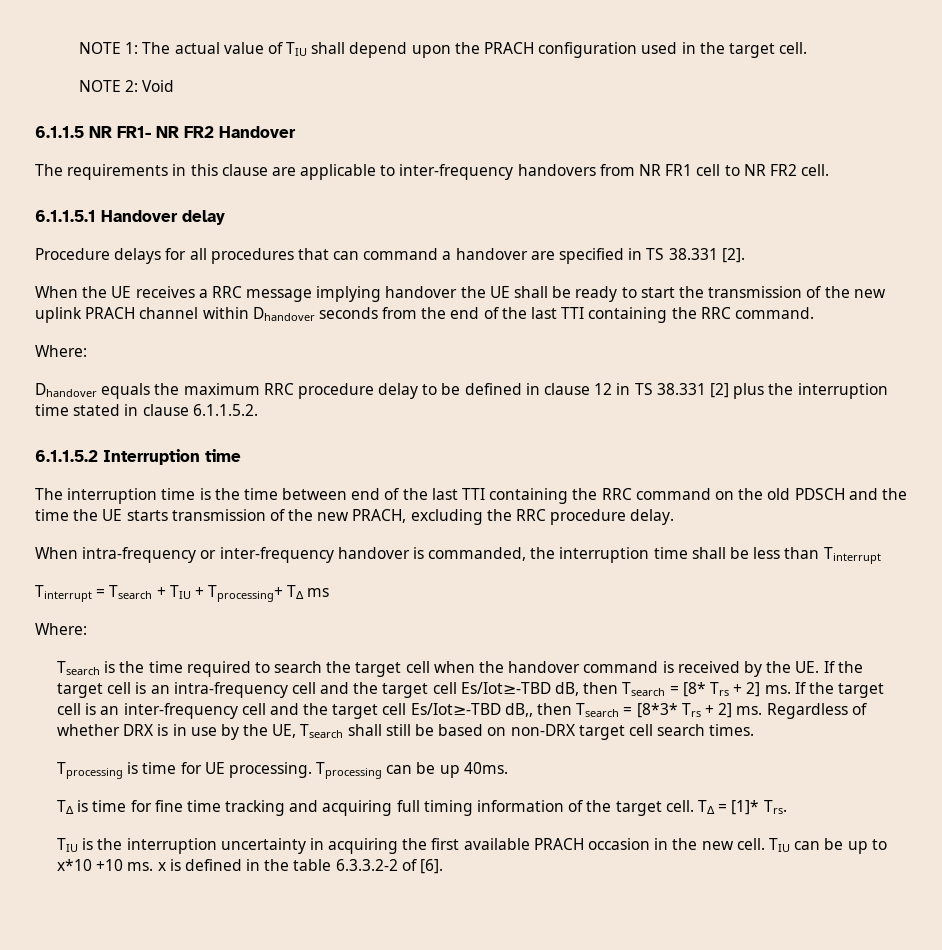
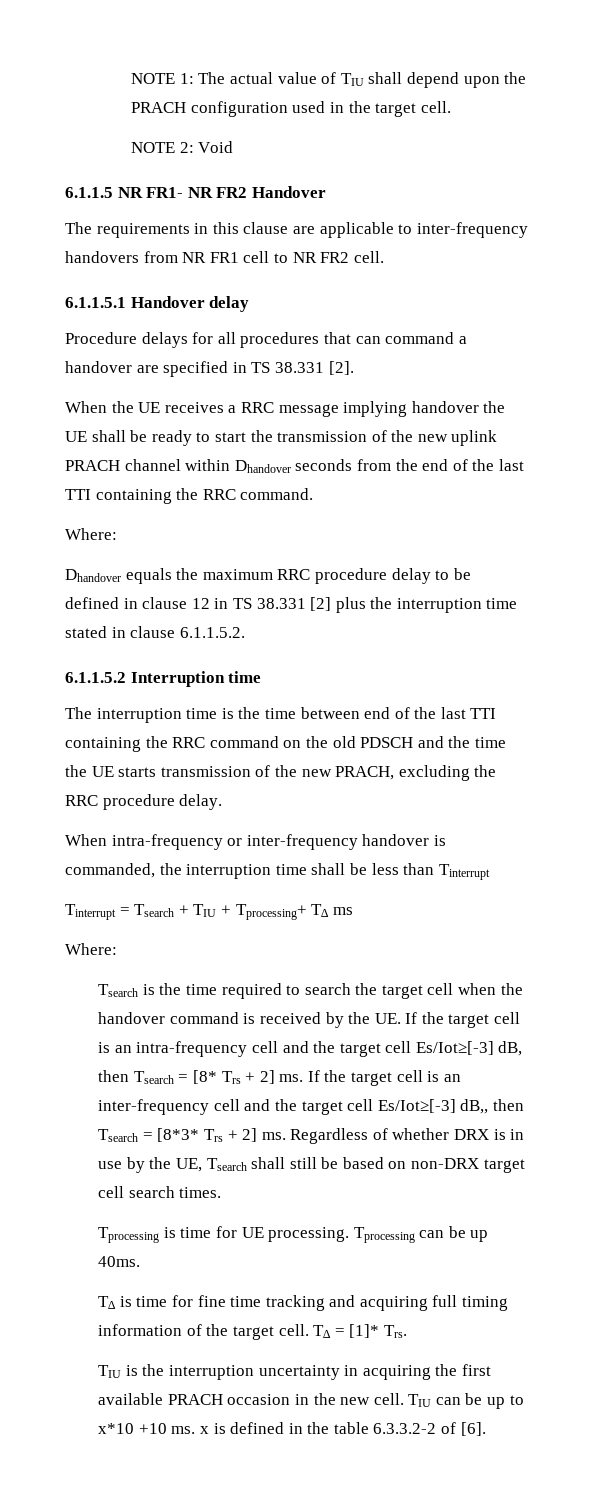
- Tsearch is the time required to search the target cell when the handover command is received by the UE. If the target cell is an intra-frequency cell and the target cell Es/Iot≥-TBD dB, then Tsearch = [8* Trs + 2] ms.
+ Tsearch is the time required to search the target cell when the handover command is received by the UE. If the target cell is an intra-frequency cell and the target cell Es/Iot≥[-3] dB, then Tsearch = [8* Trs + 2] ms.
- If the target cell is an inter-frequency cell and the target cell Es/Iot≥-TBD dB,, then Tsearch = [8*3* Trs + 2] ms.
+ If the target cell is an inter-frequency cell and the target cell Es/Iot≥[-3] dB,, then Tsearch = [8*3* Trs + 2] ms.

